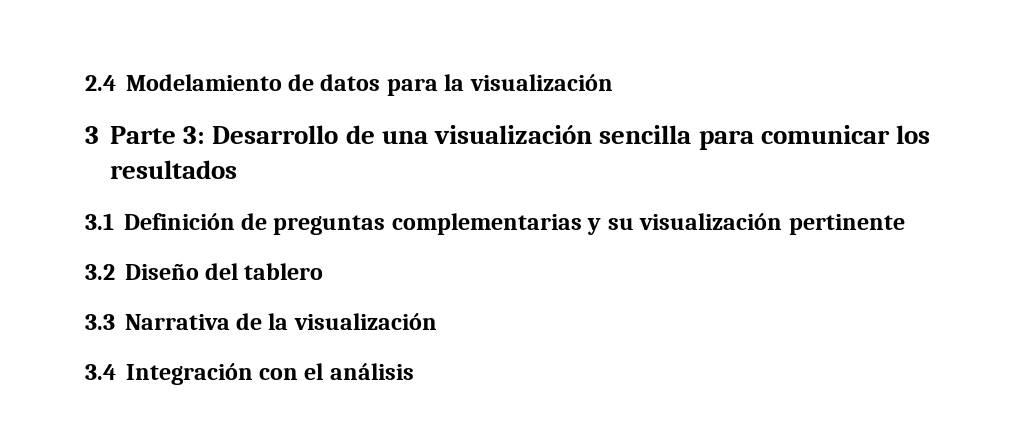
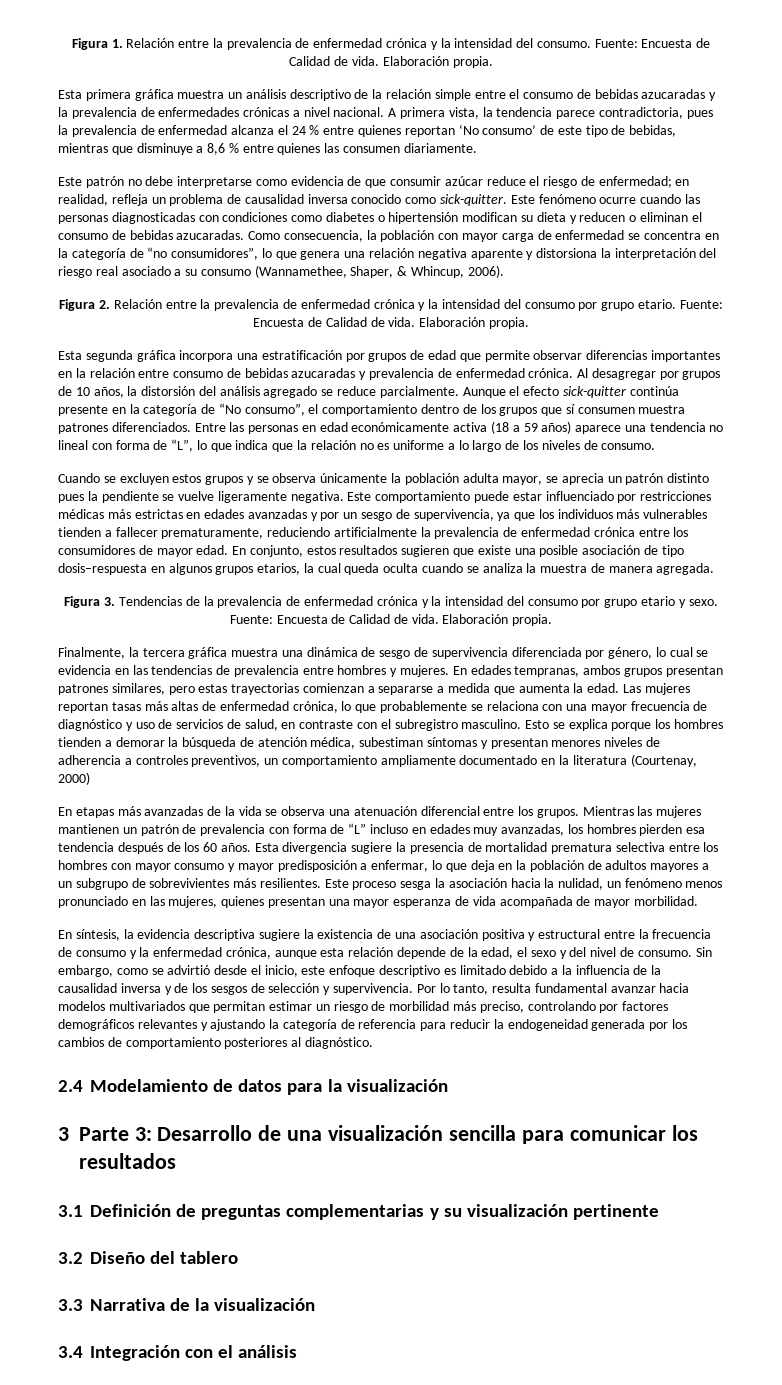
+ Figura 1. Relación entre la prevalencia de enfermedad crónica y la intensidad del consumo. Fuente: Encuesta de Calidad de vida. Elaboración propia.
+ Esta primera gráfica muestra un análisis descriptivo de la relación simple entre el consumo de bebidas azucaradas y la prevalencia de enfermedades crónicas a nivel nacional. A primera vista, la tendencia parece contradictoria, pues la prevalencia de enfermedad alcanza el 24 % entre quienes reportan ‘No consumo’ de este tipo de bebidas, mientras que disminuye a 8,6 % entre quienes las consumen diariamente.
+ Este patrón no debe interpretarse como evidencia de que consumir azúcar reduce el riesgo de enfermedad; en realidad, refleja un problema de causalidad inversa conocido como sick-quitter. Este fenómeno ocurre cuando las personas diagnosticadas con condiciones como diabetes o hipertensión modifican su dieta y reducen o eliminan el consumo de bebidas azucaradas. Como consecuencia, la población con mayor carga de enfermedad se concentra en la categoría de “no consumidores”, lo que genera una relación negativa aparente y distorsiona la interpretación del riesgo real asociado a su consumo (Wannamethee, Shaper, & Whincup, 2006).
+ Figura 2. Relación entre la prevalencia de enfermedad crónica y la intensidad del consumo por grupo etario. Fuente: Encuesta de Calidad de vida. Elaboración propia.
+ Esta segunda gráfica incorpora una estratificación por grupos de edad que permite observar diferencias importantes en la relación entre consumo de bebidas azucaradas y prevalencia de enfermedad crónica. Al desagregar por grupos de 10 años, la distorsión del análisis agregado se reduce parcialmente. Aunque el efecto sick-quitter continúa presente en la categoría de “No consumo”, el comportamiento dentro de los grupos que sí consumen muestra patrones diferenciados. Entre las personas en edad económicamente activa (18 a 59 años) aparece una tendencia no lineal con forma de “L”, lo que indica que la relación no es uniforme a lo largo de los niveles de consumo.
+ Cuando se excluyen estos grupos y se observa únicamente la población adulta mayor, se aprecia un patrón distinto pues la pendiente se vuelve ligeramente negativa. Este comportamiento puede estar influenciado por restricciones médicas más estrictas en edades avanzadas y por un sesgo de supervivencia, ya que los individuos más vulnerables tienden a fallecer prematuramente, reduciendo artificialmente la prevalencia de enfermedad crónica entre los consumidores de mayor edad. En conjunto, estos resultados sugieren que existe una posible asociación de tipo dosis–respuesta en algunos grupos etarios, la cual queda oculta cuando se analiza la muestra de manera agregada.
+ Figura 3. Tendencias de la prevalencia de enfermedad crónica y la intensidad del consumo por grupo etario y sexo. Fuente: Encuesta de Calidad de vida. Elaboración propia.
+ Finalmente, la tercera gráfica muestra una dinámica de sesgo de supervivencia diferenciada por género, lo cual se evidencia en las tendencias de prevalencia entre hombres y mujeres. En edades tempranas, ambos grupos presentan patrones similares, pero estas trayectorias comienzan a separarse a medida que aumenta la edad. Las mujeres reportan tasas más altas de enfermedad crónica, lo que probablemente se relaciona con una mayor frecuencia de diagnóstico y uso de servicios de salud, en contraste con el subregistro masculino. Esto se explica porque los hombres tienden a demorar la búsqueda de atención médica, subestiman síntomas y presentan menores niveles de adherencia a controles preventivos, un comportamiento ampliamente documentado en la literatura (Courtenay, 2000)
+ En etapas más avanzadas de la vida se observa una atenuación diferencial entre los grupos. Mientras las mujeres mantienen un patrón de prevalencia con forma de “L” incluso en edades muy avanzadas, los hombres pierden esa tendencia después de los 60 años. Esta divergencia sugiere la presencia de mortalidad prematura selectiva entre los hombres con mayor consumo y mayor predisposición a enfermar, lo que deja en la población de adultos mayores a un subgrupo de sobrevivientes más resilientes. Este proceso sesga la asociación hacia la nulidad, un fenómeno menos pronunciado en las mujeres, quienes presentan una mayor esperanza de vida acompañada de mayor morbilidad.
+ En síntesis, la evidencia descriptiva sugiere la existencia de una asociación positiva y estructural entre la frecuencia de consumo y la enfermedad crónica, aunque esta relación depende de la edad, el sexo y del nivel de consumo. Sin embargo, como se advirtió desde el inicio, este enfoque descriptivo es limitado debido a la influencia de la causalidad inversa y de los sesgos de selección y supervivencia. Por lo tanto, resulta fundamental avanzar hacia modelos multivariados que permitan estimar un riesgo de morbilidad más preciso, controlando por factores demográficos relevantes y ajustando la categoría de referencia para reducir la endogeneidad generada por los cambios de comportamiento posteriores al diagnóstico.

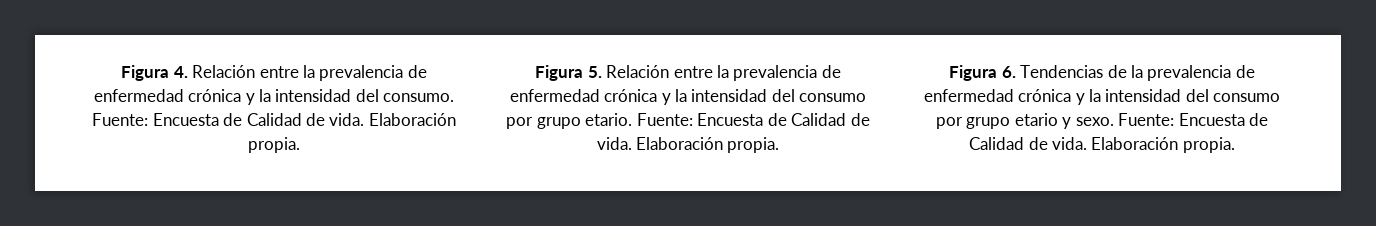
- Figura 1. Relación entre la prevalencia de enfermedad crónica y la intensidad del consumo.
+ Figura 4. Relación entre la prevalencia de enfermedad crónica y la intensidad del consumo.
- Esta primera gráfica muestra un análisis descriptivo de la relación simple entre el consumo de bebidas azucaradas y la prevalencia de enfermedades crónicas a nivel nacional. A primera vista, la tendencia parece contradictoria, pues la prevalencia de enfermedad alcanza el 24 % entre quienes reportan ‘No consumo’ de este tipo de bebidas, mientras que disminuye a 8,6 % entre quienes las consumen diariamente.
- Este patrón no debe interpretarse como evidencia de que consumir azúcar reduce el riesgo de enfermedad; en realidad, refleja un problema de causalidad inversa conocido como sick-quitter. Este fenómeno ocurre cuando las personas diagnosticadas con condiciones como diabetes o hipertensión modifican su dieta y reducen o eliminan el consumo de bebidas azucaradas. Como consecuencia, la población con mayor carga de enfermedad se concentra en la categoría de “no consumidores”, lo que genera una relación negativa aparente y distorsiona la interpretación del riesgo real asociado a su consumo (Wannamethee, Shaper, & Whincup, 2006).
- Figura 2. Relación entre la prevalencia de enfermedad crónica y la intensidad del consumo por grupo etario.
+ Figura 5. Relación entre la prevalencia de enfermedad crónica y la intensidad del consumo por grupo etario.
- Esta segunda gráfica incorpora una estratificación por grupos de edad que permite observar diferencias importantes en la relación entre consumo de bebidas azucaradas y prevalencia de enfermedad crónica. Al desagregar por grupos de 10 años, la distorsión del análisis agregado se reduce parcialmente. Aunque el efecto sick-quitter continúa presente en la categoría de “No consumo”, el comportamiento dentro de los grupos que sí consumen muestra patrones diferenciados. Entre las personas en edad económicamente activa (18 a 59 años) aparece una tendencia no lineal con forma de “L”, lo que indica que la relación no es uniforme a lo largo de los niveles de consumo.
- Cuando se excluyen estos grupos y se observa únicamente la población adulta mayor, se aprecia un patrón distinto pues la pendiente se vuelve ligeramente negativa. Este comportamiento puede estar influenciado por restricciones médicas más estrictas en edades avanzadas y por un sesgo de supervivencia, ya que los individuos más vulnerables tienden a fallecer prematuramente, reduciendo artificialmente la prevalencia de enfermedad crónica entre los consumidores de mayor edad. En conjunto, estos resultados sugieren que existe una posible asociación de tipo dosis–respuesta en algunos grupos etarios, la cual queda oculta cuando se analiza la muestra de manera agregada.
- Figura 3. Tendencias de la prevalencia de enfermedad crónica y la intensidad del consumo por grupo etario y sexo.
+ Figura 6. Tendencias de la prevalencia de enfermedad crónica y la intensidad del consumo por grupo etario y sexo.
- Finalmente, la tercera gráfica muestra una dinámica de sesgo de supervivencia diferenciada por género, lo cual se evidencia en las tendencias de prevalencia entre hombres y mujeres. En edades tempranas, ambos grupos presentan patrones similares, pero estas trayectorias comienzan a separarse a medida que aumenta la edad. Las mujeres reportan tasas más altas de enfermedad crónica, lo que probablemente se relaciona con una mayor frecuencia de diagnóstico y uso de servicios de salud, en contraste con el subregistro masculino. Esto se explica porque los hombres tienden a demorar la búsqueda de atención médica, subestiman síntomas y presentan menores niveles de adherencia a controles preventivos, un comportamiento ampliamente documentado en la literatura (Courtenay, 2000)
- En etapas más avanzadas de la vida se observa una atenuación diferencial entre los grupos. Mientras las mujeres mantienen un patrón de prevalencia con forma de “L” incluso en edades muy avanzadas, los hombres pierden esa tendencia después de los 60 años. Esta divergencia sugiere la presencia de mortalidad prematura selectiva entre los hombres con mayor consumo y mayor predisposición a enfermar, lo que deja en la población de adultos mayores a un subgrupo de sobrevivientes más resilientes. Este proceso sesga la asociación hacia la nulidad, un fenómeno menos pronunciado en las mujeres, quienes presentan una mayor esperanza de vida acompañada de mayor morbilidad.
- En síntesis, la evidencia descriptiva sugiere la existencia de una asociación positiva y estructural entre la frecuencia de consumo y la enfermedad crónica, aunque esta relación depende de la edad, el sexo y del nivel de consumo. Sin embargo, como se advirtió desde el inicio, este enfoque descriptivo es limitado debido a la influencia de la causalidad inversa y de los sesgos de selección y supervivencia. Por lo tanto, resulta fundamental avanzar hacia modelos multivariados que permitan estimar un riesgo de morbilidad más preciso, controlando por factores demográficos relevantes y ajustando la categoría de referencia para reducir la endogeneidad generada por los cambios de comportamiento posteriores al diagnóstico.
- 2.4 Modelamiento de datos para la visualización
- 3 Parte 3: Desarrollo de una visualización sencilla para comunicar los resultados
- 3.1 Definición de preguntas complementarias y su visualización pertinente
- 3.2 Diseño del tablero
- 3.3 Narrativa de la visualización
- 3.4 Integración con el análisis

